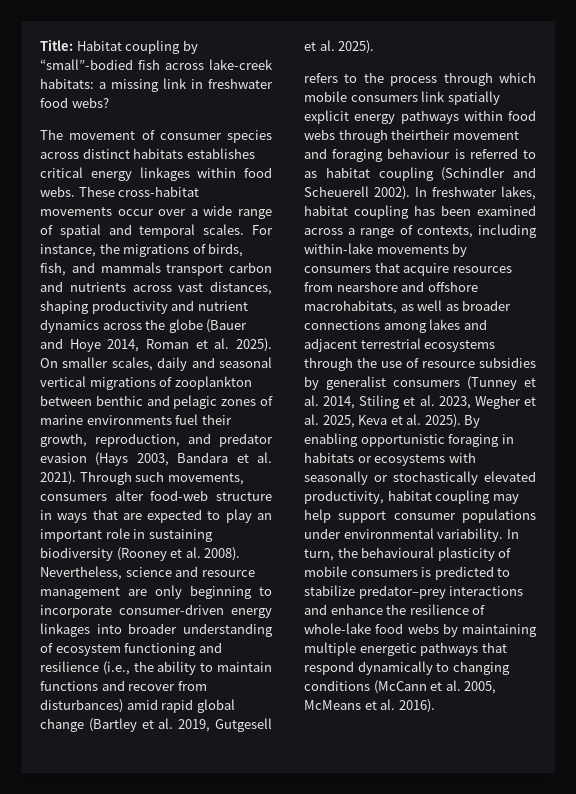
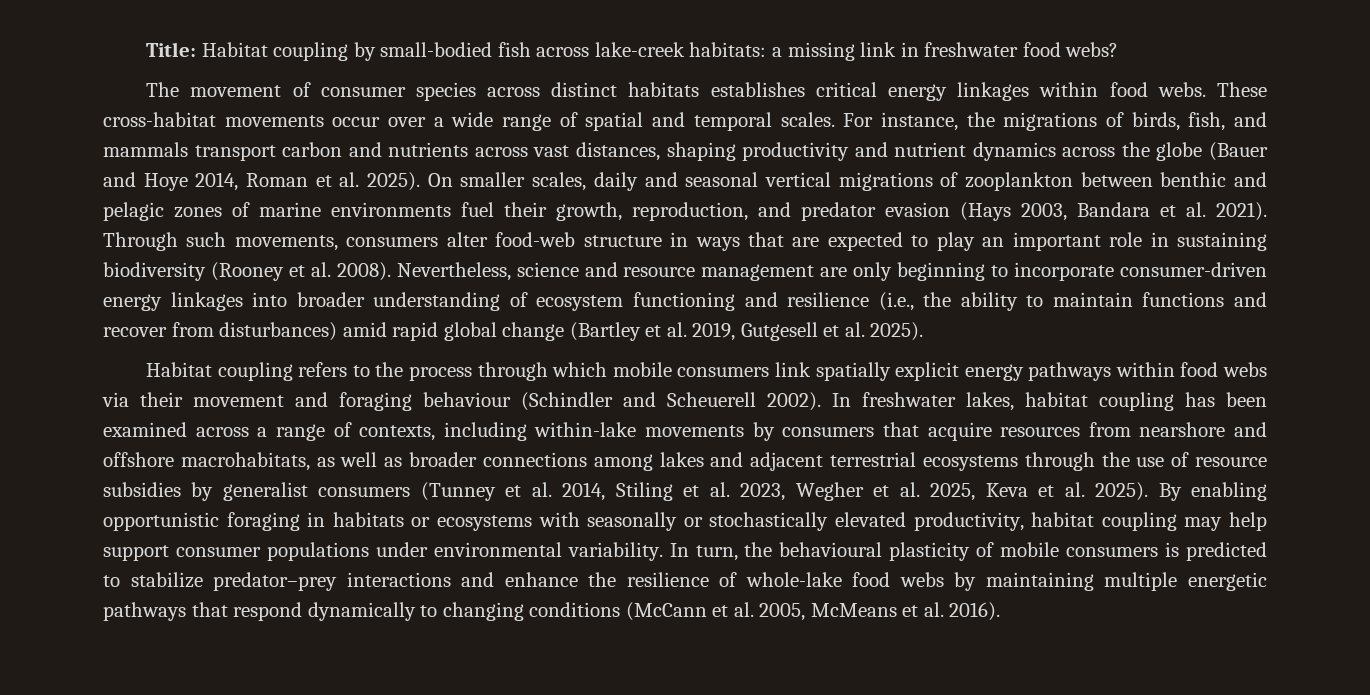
- Title: Habitat coupling by “small”-bodied fish across lake-creek habitats: a missing link in freshwater food webs?
+ Title: Habitat coupling by small-bodied fish across lake-creek habitats: a missing link in freshwater food webs?
- refers to the process through which mobile consumers link spatially explicit energy pathways within food webs through theirtheir movement and foraging behaviour is referred to as habitat coupling (Schindler and Scheuerell 2002).
+ Habitat coupling refers to the process through which mobile consumers link spatially explicit energy pathways within food webs via their movement and foraging behaviour (Schindler and Scheuerell 2002).

